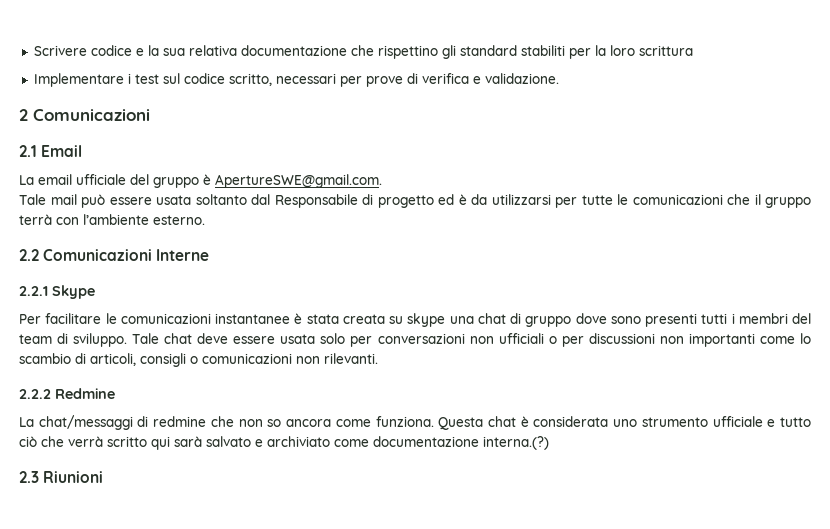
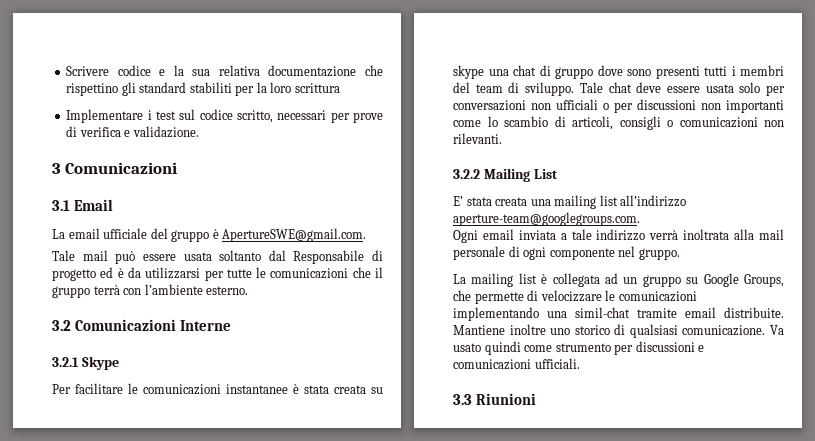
- 2 Comunicazioni
+ 3 Comunicazioni
- 2.1 Email
+ 3.1 Email
- 2.2 Comunicazioni Interne
+ 3.2 Comunicazioni Interne
- 2.2.1 Skype
+ 3.2.1 Skype
- 2.2.2 Redmine
- La chat/messaggi di redmine che non so ancora come funziona. Questa chat è considerata uno strumento ufficiale e tutto ciò che verrà scritto qui sarà salvato e archiviato come documentazione interna.(?)
- 2.3 Riunioni
+ 3.2.2 Mailing List
+ E’ stata creata una mailing list all’indirizzo aperture-team@googlegroups.com.
+ Ogni email inviata a tale indirizzo verrà inoltrata alla mail personale di ogni componente nel gruppo.
+ La mailing list è collegata ad un gruppo su Google Groups, che permette di velocizzare le comunicazioni implementando una simil-chat tramite email distribuite. Mantiene inoltre uno storico di qualsiasi comunicazione. Va usato quindi come strumento per discussioni e comunicazioni ufficiali.
+ 3.3 Riunioni

